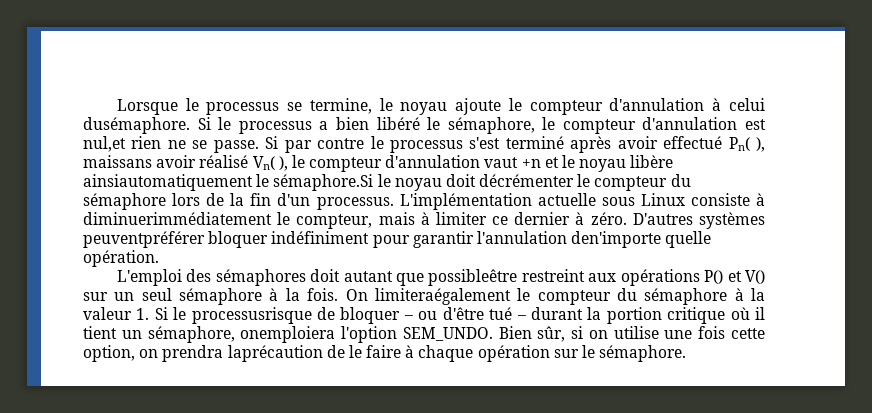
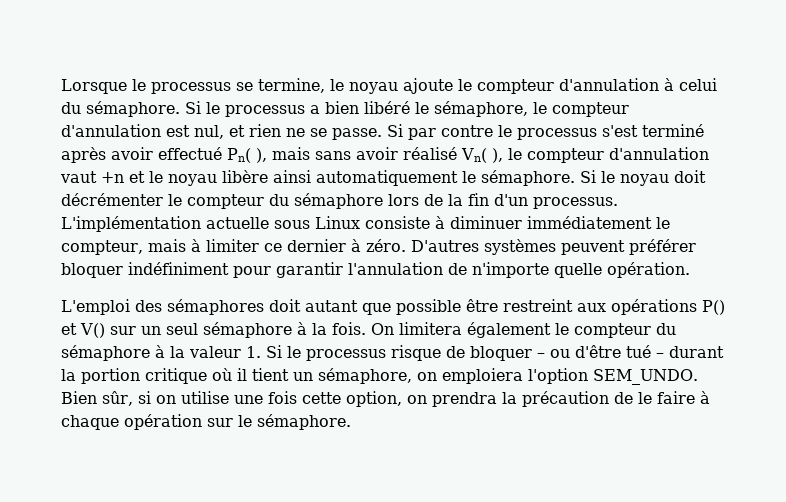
- Lorsque le processus se termine, le noyau ajoute le compteur d'annulation à celui dusémaphore.
+ Lorsque le processus se termine, le noyau ajoute le compteur d'annulation à celui du sémaphore.
- Si le processus a bien libéré le sémaphore, le compteur d'annulation est nul,et rien ne se passe.
+ Si le processus a bien libéré le sémaphore, le compteur d'annulation est nul, et rien ne se passe.
- Si par contre le processus s'est terminé après avoir effectué Pn( ), maissans avoir réalisé Vn( ), le compteur d'annulation vaut +n et le noyau libère ainsiautomatiquement le sémaphore.Si le noyau doit décrémenter le compteur du sémaphore lors de la fin d'un processus.
+ Si par contre le processus s'est terminé après avoir effectué Pn( ), mais sans avoir réalisé Vn( ), le compteur d'annulation vaut +n et le noyau libère ainsi automatiquement le sémaphore. Si le noyau doit décrémenter le compteur du sémaphore lors de la fin d'un processus.
- L'implémentation actuelle sous Linux consiste à diminuerimmédiatement le compteur, mais à limiter ce dernier à zéro.
+ L'implémentation actuelle sous Linux consiste à diminuer immédiatement le compteur, mais à limiter ce dernier à zéro.
- D'autres systèmes peuventpréférer bloquer indéfiniment pour garantir l'annulation den'importe quelle opération.
+ D'autres systèmes peuvent préférer bloquer indéfiniment pour garantir l'annulation de n'importe quelle opération.
- L'emploi des sémaphores doit autant que possibleêtre restreint aux opérations P() et V() sur un seul sémaphore à la fois.
+ L'emploi des sémaphores doit autant que possible être restreint aux opérations P() et V() sur un seul sémaphore à la fois.
- On limiteraégalement le compteur du sémaphore à la valeur 1. Si le processusrisque de bloquer – ou d'être tué – durant la portion critique où il tient un sémaphore, onemploiera l'option SEM_UNDO.
+ On limitera également le compteur du sémaphore à la valeur 1. Si le processus risque de bloquer – ou d'être tué – durant la portion critique où il tient un sémaphore, on emploiera l'option SEM_UNDO.
- Bien sûr, si on utilise une fois cette option, on prendra laprécaution de le faire à chaque opération sur le sémaphore.
+ Bien sûr, si on utilise une fois cette option, on prendra la précaution de le faire à chaque opération sur le sémaphore.

